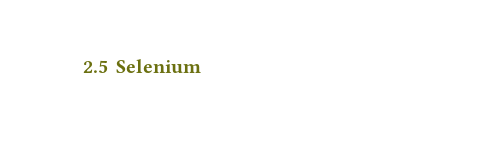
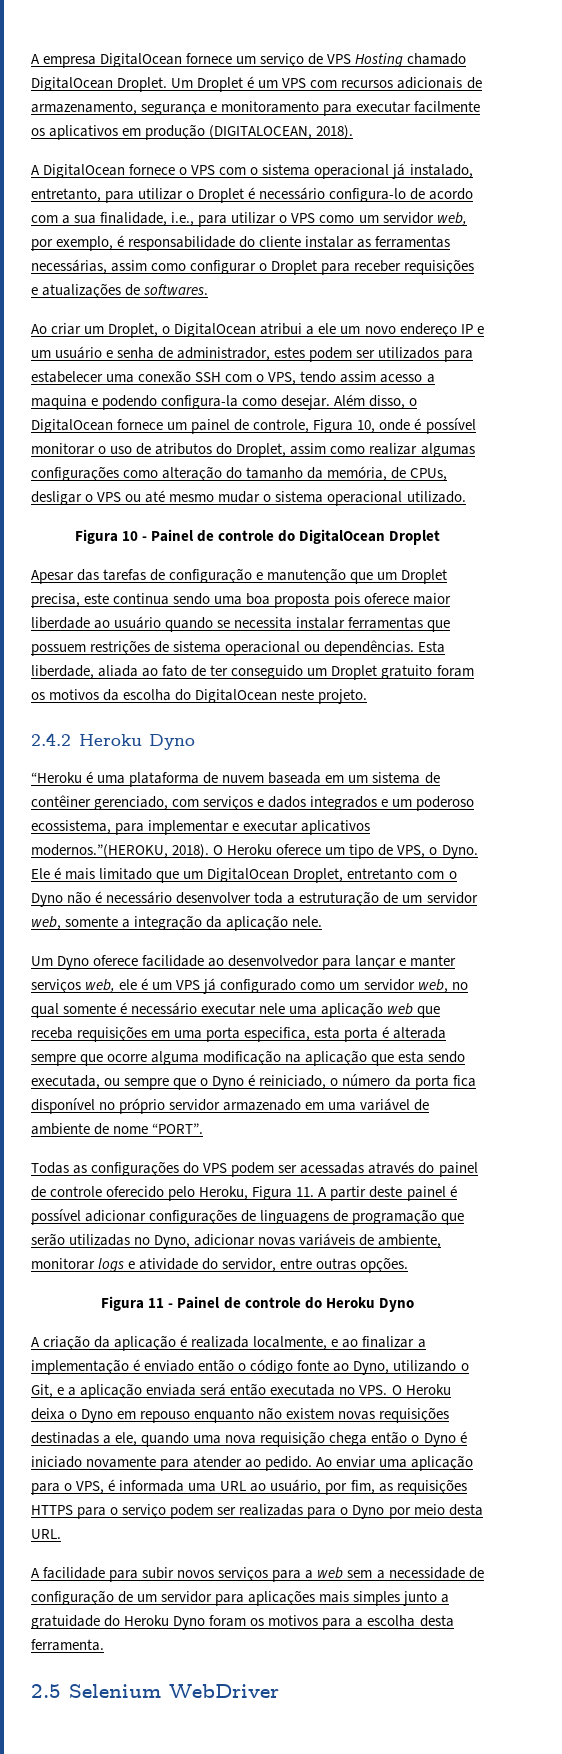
+ A empresa DigitalOcean fornece um serviço de VPS Hosting chamado DigitalOcean Droplet. Um Droplet é um VPS com recursos adicionais de armazenamento, segurança e monitoramento para executar facilmente os aplicativos em produção (DIGITALOCEAN, 2018).
+ A DigitalOcean fornece o VPS com o sistema operacional já instalado, entretanto, para utilizar o Droplet é necessário configura-lo de acordo com a sua finalidade, i.e., para utilizar o VPS como um servidor web, por exemplo, é responsabilidade do cliente instalar as ferramentas necessárias, assim como configurar o Droplet para receber requisições e atualizações de softwares.
+ Ao criar um Droplet, o DigitalOcean atribui a ele um novo endereço IP e um usuário e senha de administrador, estes podem ser utilizados para estabelecer uma conexão SSH com o VPS, tendo assim acesso a maquina e podendo configura-la como desejar. Além disso, o DigitalOcean fornece um painel de controle, Figura 10, onde é possível monitorar o uso de atributos do Droplet, assim como realizar algumas configurações como alteração do tamanho da memória, de CPUs, desligar o VPS ou até mesmo mudar o sistema operacional utilizado.
+ Figura 10 - Painel de controle do DigitalOcean Droplet
+ Apesar das tarefas de configuração e manutenção que um Droplet precisa, este continua sendo uma boa proposta pois oferece maior liberdade ao usuário quando se necessita instalar ferramentas que possuem restrições de sistema operacional ou dependências. Esta liberdade, aliada ao fato de ter conseguido um Droplet gratuito foram os motivos da escolha do DigitalOcean neste projeto.
+ 2.4.2 Heroku Dyno
+ “Heroku é uma plataforma de nuvem baseada em um sistema de contêiner gerenciado, com serviços e dados integrados e um poderoso ecossistema, para implementar e executar aplicativos modernos.”(HEROKU, 2018). O Heroku oferece um tipo de VPS, o Dyno. Ele é mais limitado que um DigitalOcean Droplet, entretanto com o Dyno não é necessário desenvolver toda a estruturação de um servidor web, somente a integração da aplicação nele.
+ Um Dyno oferece facilidade ao desenvolvedor para lançar e manter serviços web, ele é um VPS já configurado como um servidor web, no qual somente é necessário executar nele uma aplicação web que receba requisições em uma porta especifica, esta porta é alterada sempre que ocorre alguma modificação na aplicação que esta sendo executada, ou sempre que o Dyno é reiniciado, o número da porta fica disponível no próprio servidor armazenado em uma variável de ambiente de nome “PORT”.
+ Todas as configurações do VPS podem ser acessadas através do painel de controle oferecido pelo Heroku, Figura 11. A partir deste painel é possível adicionar configurações de linguagens de programação que serão utilizadas no Dyno, adicionar novas variáveis de ambiente, monitorar logs e atividade do servidor, entre outras opções.
+ Figura 11 - Painel de controle do Heroku Dyno
+ A criação da aplicação é realizada localmente, e ao finalizar a implementação é enviado então o código fonte ao Dyno, utilizando o Git, e a aplicação enviada será então executada no VPS. O Heroku deixa o Dyno em repouso enquanto não existem novas requisições destinadas a ele, quando uma nova requisição chega então o Dyno é iniciado novamente para atender ao pedido. Ao enviar uma aplicação para o VPS, é informada uma URL ao usuário, por fim, as requisições HTTPS para o serviço podem ser realizadas para o Dyno por meio desta URL.
+ A facilidade para subir novos serviços para a web sem a necessidade de configuração de um servidor para aplicações mais simples junto a gratuidade do Heroku Dyno foram os motivos para a escolha desta ferramenta.
- 2.5 Selenium
+ 2.5 Selenium WebDriver

